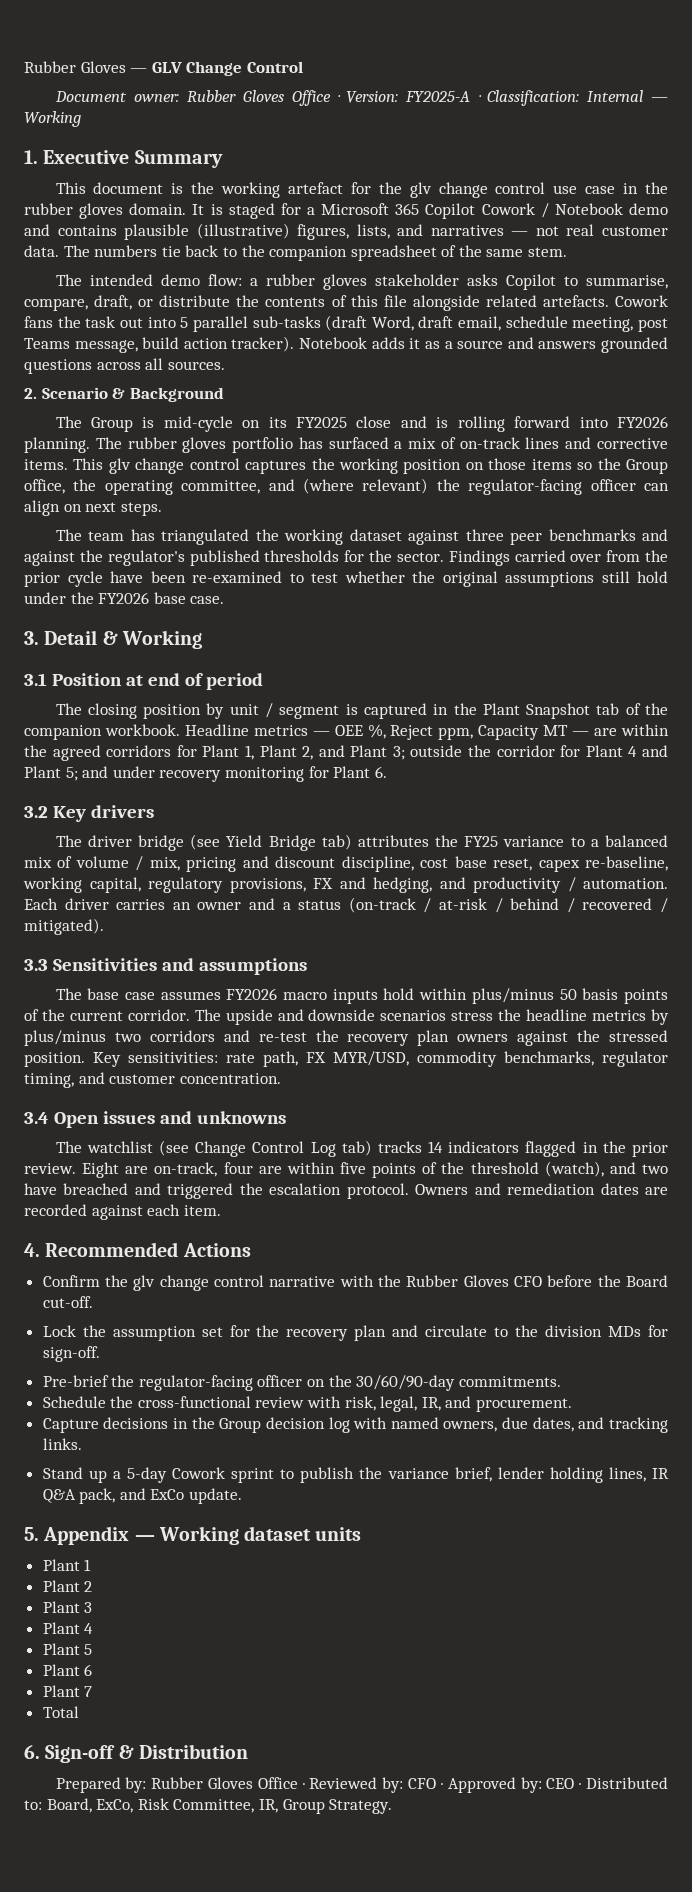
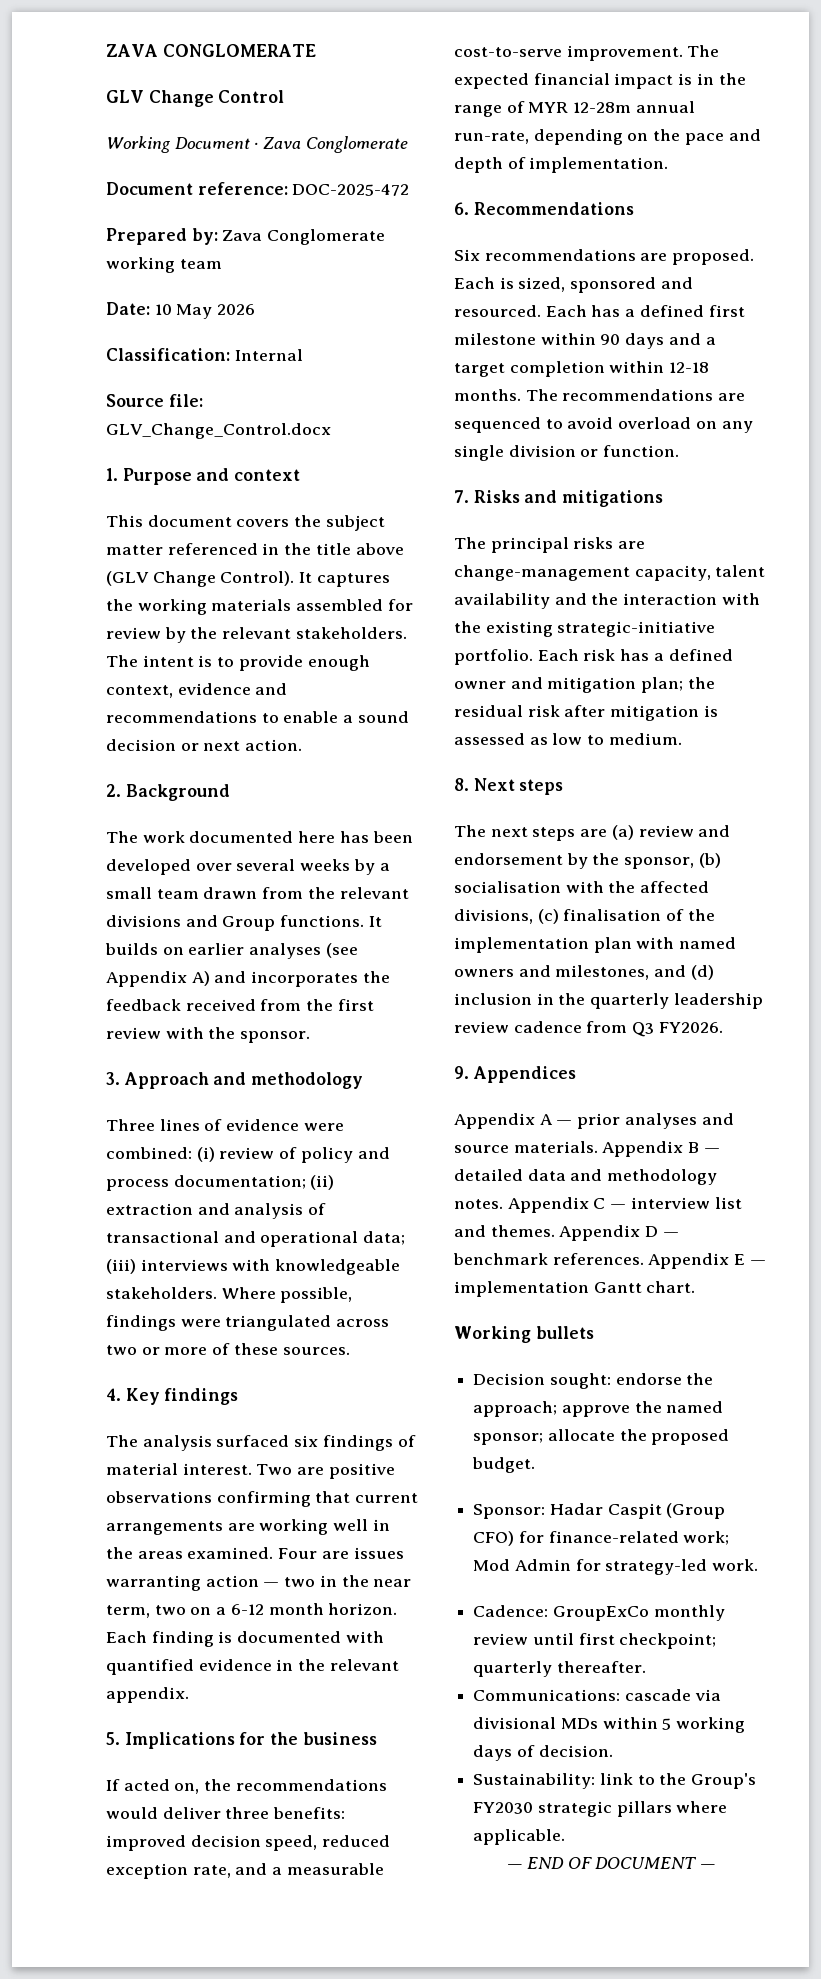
- Rubber Gloves — GLV Change Control
+ ZAVA CONGLOMERATE
+ GLV Change Control
- Document owner: Rubber Gloves Office · Version: FY2025-A · Classification: Internal — Working
- 1. Executive Summary
- This document is the working artefact for the glv change control use case in the rubber gloves domain. It is staged for a Microsoft 365 Copilot Cowork / Notebook demo and contains plausible (illustrative) figures, lists, and narratives — not real customer data. The numbers tie back to the companion spreadsheet of the same stem.
- The intended demo flow: a rubber gloves stakeholder asks Copilot to summarise, compare, draft, or distribute the contents of this file alongside related artefacts. Cowork fans the task out into 5 parallel sub-tasks (draft Word, draft email, schedule meeting, post Teams message, build action tracker). Notebook adds it as a source and answers grounded questions across all sources.
+ Working Document · Zava Conglomerate
+ Document reference: DOC-2025-472
+ Prepared by: Zava Conglomerate working team
+ Date: 10 May 2026
+ Classification: Internal
+ Source file: GLV_Change_Control.docx
+ 1. Purpose and context
+ This document covers the subject matter referenced in the title above (GLV Change Control). It captures the working materials assembled for review by the relevant stakeholders. The intent is to provide enough context, evidence and recommendations to enable a sound decision or next action.
- 2. Scenario & Background
+ 2. Background
- The Group is mid-cycle on its FY2025 close and is rolling forward into FY2026 planning. The rubber gloves portfolio has surfaced a mix of on-track lines and corrective items. This glv change control captures the working position on those items so the Group office, the operating committee, and (where relevant) the regulator-facing officer can align on next steps.
- The team has triangulated the working dataset against three peer benchmarks and against the regulator's published thresholds for the sector. Findings carried over from the prior cycle have been re-examined to test whether the original assumptions still hold under the FY2026 base case.
- 3. Detail & Working
- 3.1 Position at end of period
- The closing position by unit / segment is captured in the Plant Snapshot tab of the companion workbook. Headline metrics — OEE %, Reject ppm, Capacity MT — are within the agreed corridors for Plant 1, Plant 2, and Plant 3; outside the corridor for Plant 4 and Plant 5; and under recovery monitoring for Plant 6.
- 3.2 Key drivers
- The driver bridge (see Yield Bridge tab) attributes the FY25 variance to a balanced mix of volume / mix, pricing and discount discipline, cost base reset, capex re-baseline, working capital, regulatory provisions, FX and hedging, and productivity / automation. Each driver carries an owner and a status (on-track / at-risk / behind / recovered / mitigated).
- 3.3 Sensitivities and assumptions
- The base case assumes FY2026 macro inputs hold within plus/minus 50 basis points of the current corridor. The upside and downside scenarios stress the headline metrics by plus/minus two corridors and re-test the recovery plan owners against the stressed position. Key sensitivities: rate path, FX MYR/USD, commodity benchmarks, regulator timing, and customer concentration.
- 3.4 Open issues and unknowns
- The watchlist (see Change Control Log tab) tracks 14 indicators flagged in the prior review. Eight are on-track, four are within five points of the threshold (watch), and two have breached and triggered the escalation protocol. Owners and remediation dates are recorded against each item.
- 4. Recommended Actions
- Confirm the glv change control narrative with the Rubber Gloves CFO before the Board cut-off.
- Lock the assumption set for the recovery plan and circulate to the division MDs for sign-off.
- Pre-brief the regulator-facing officer on the 30/60/90-day commitments.
- Schedule the cross-functional review with risk, legal, IR, and procurement.
- Capture decisions in the Group decision log with named owners, due dates, and tracking links.
- Stand up a 5-day Cowork sprint to publish the variance brief, lender holding lines, IR Q&A pack, and ExCo update.
- 5. Appendix — Working dataset units
- Plant 1
- Plant 2
- Plant 3
- Plant 4
- Plant 5
- Plant 6
- Plant 7
- Total
- 6. Sign-off & Distribution
- Prepared by: Rubber Gloves Office · Reviewed by: CFO · Approved by: CEO · Distributed to: Board, ExCo, Risk Committee, IR, Group Strategy.
+ The work documented here has been developed over several weeks by a small team drawn from the relevant divisions and Group functions. It builds on earlier analyses (see Appendix A) and incorporates the feedback received from the first review with the sponsor.
+ 3. Approach and methodology
+ Three lines of evidence were combined: (i) review of policy and process documentation; (ii) extraction and analysis of transactional and operational data; (iii) interviews with knowledgeable stakeholders. Where possible, findings were triangulated across two or more of these sources.
+ 4. Key findings
+ The analysis surfaced six findings of material interest. Two are positive observations confirming that current arrangements are working well in the areas examined. Four are issues warranting action — two in the near term, two on a 6-12 month horizon. Each finding is documented with quantified evidence in the relevant appendix.
+ 5. Implications for the business
+ If acted on, the recommendations would deliver three benefits: improved decision speed, reduced exception rate, and a measurable cost-to-serve improvement. The expected financial impact is in the range of MYR 12-28m annual run-rate, depending on the pace and depth of implementation.
+ 6. Recommendations
+ Six recommendations are proposed. Each is sized, sponsored and resourced. Each has a defined first milestone within 90 days and a target completion within 12-18 months. The recommendations are sequenced to avoid overload on any single division or function.
+ 7. Risks and mitigations
+ The principal risks are change-management capacity, talent availability and the interaction with the existing strategic-initiative portfolio. Each risk has a defined owner and mitigation plan; the residual risk after mitigation is assessed as low to medium.
+ 8. Next steps
+ The next steps are (a) review and endorsement by the sponsor, (b) socialisation with the affected divisions, (c) finalisation of the implementation plan with named owners and milestones, and (d) inclusion in the quarterly leadership review cadence from Q3 FY2026.
+ 9. Appendices
+ Appendix A — prior analyses and source materials. Appendix B — detailed data and methodology notes. Appendix C — interview list and themes. Appendix D — benchmark references. Appendix E — implementation Gantt chart.
+ Working bullets
+ Decision sought: endorse the approach; approve the named sponsor; allocate the proposed budget.
+ Sponsor: Hadar Caspit (Group CFO) for finance-related work; Mod Admin for strategy-led work.
+ Cadence: GroupExCo monthly review until first checkpoint; quarterly thereafter.
+ Communications: cascade via divisional MDs within 5 working days of decision.
+ Sustainability: link to the Group's FY2030 strategic pillars where applicable.
+ — END OF DOCUMENT —

